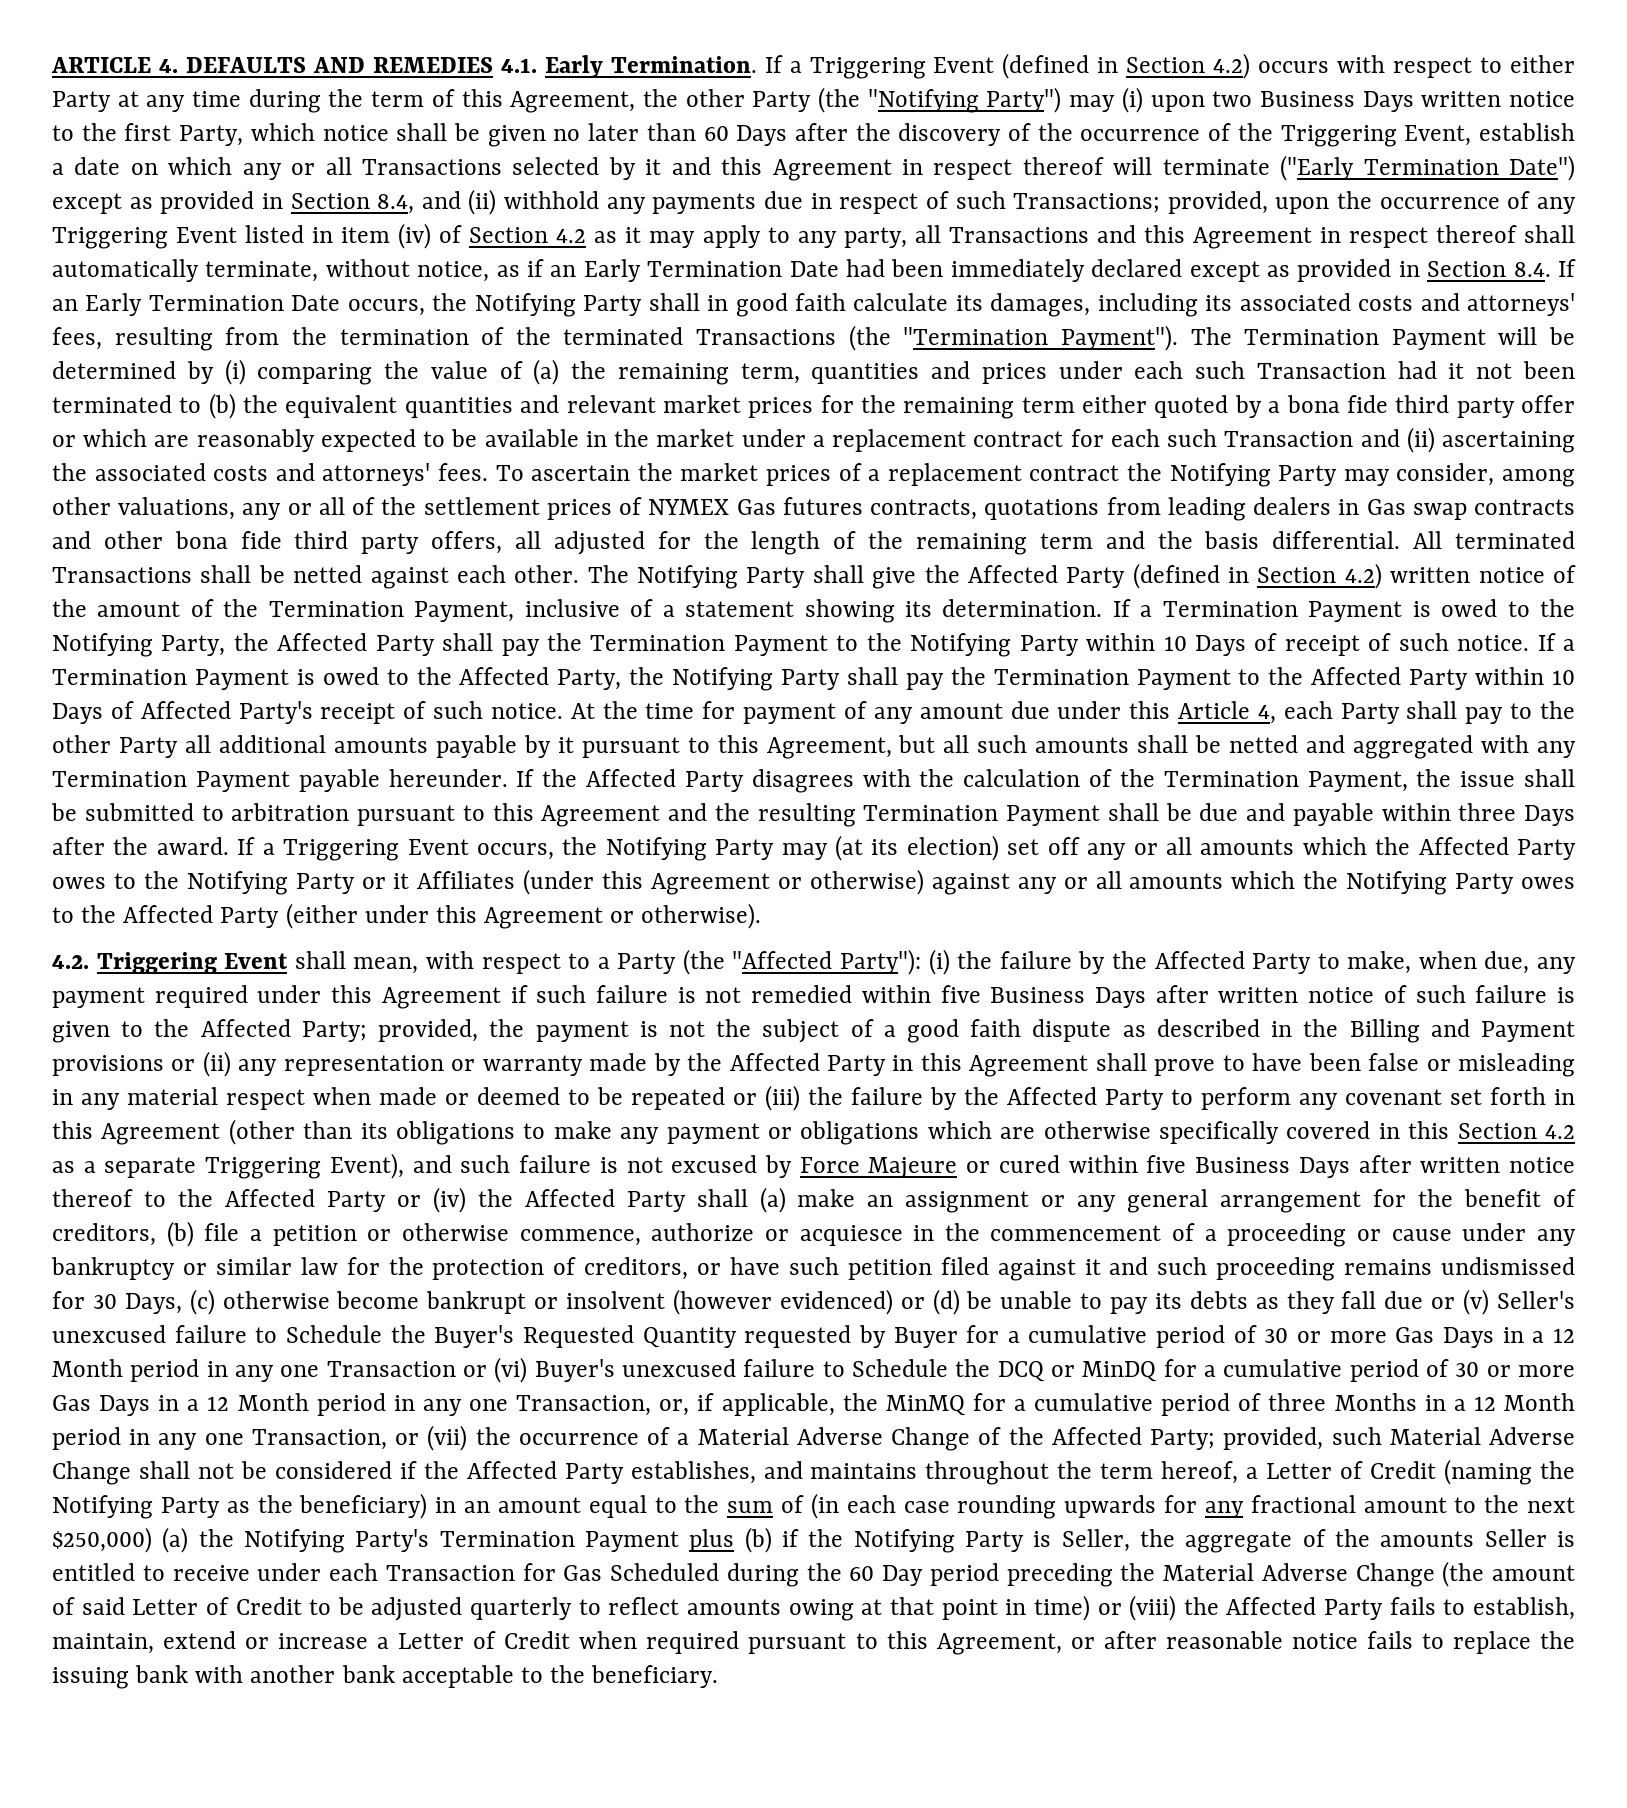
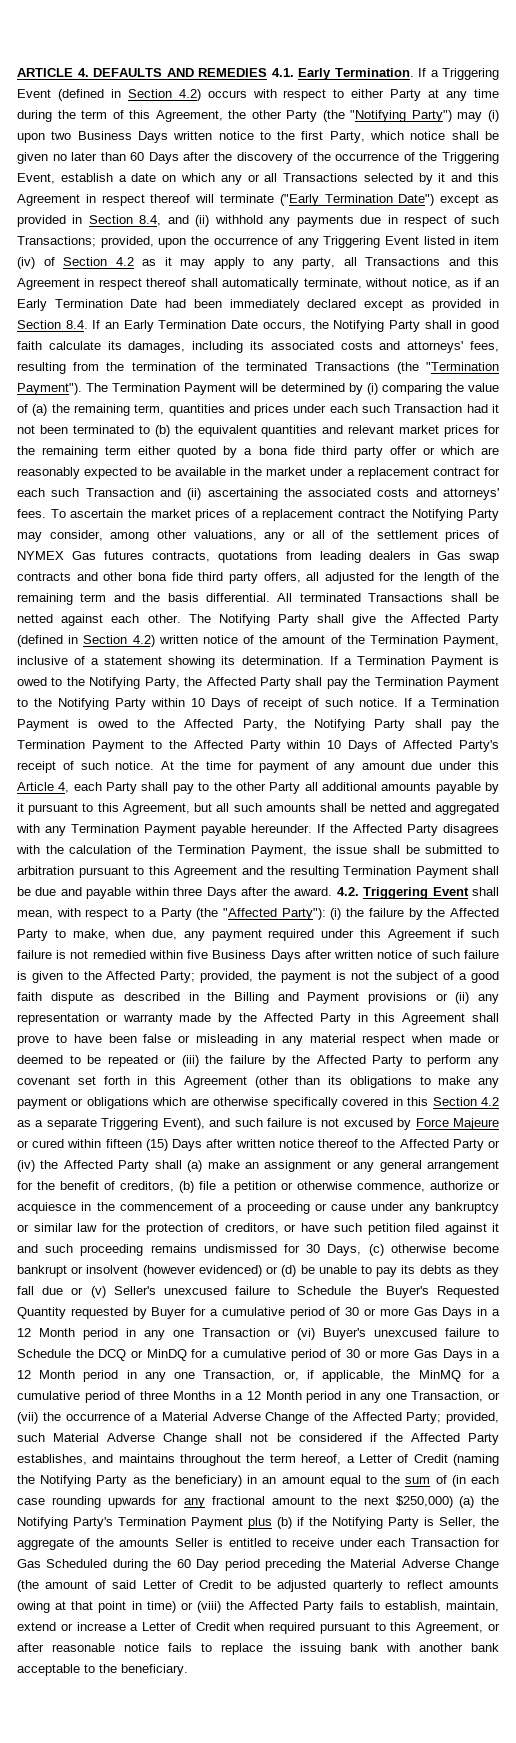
- If the Affected Party disagrees with the calculation of the Termination Payment, the issue shall be submitted to arbitration pursuant to this Agreement and the resulting Termination Payment shall be due and payable within three Days after the award. If a Triggering Event occurs, the Notifying Party may (at its election) set off any or all amounts which the Affected Party owes to the Notifying Party or it Affiliates (under this Agreement or otherwise) against any or all amounts which the Notifying Party owes to the Affected Party (either under this Agreement or otherwise).
- 4.2. Triggering Event shall mean, with respect to a Party (the "Affected Party"):
+ If the Affected Party disagrees with the calculation of the Termination Payment, the issue shall be submitted to arbitration pursuant to this Agreement and the resulting Termination Payment shall be due and payable within three Days after the award. 4.2. Triggering Event shall mean, with respect to a Party (the "Affected Party"):
- provided, the payment is not the subject of a good faith dispute as described in the Billing and Payment provisions or (ii) any representation or warranty made by the Affected Party in this Agreement shall prove to have been false or misleading in any material respect when made or deemed to be repeated or (iii) the failure by the Affected Party to perform any covenant set forth in this Agreement (other than its obligations to make any payment or obligations which are otherwise specifically covered in this Section 4.2 as a separate Triggering Event), and such failure is not excused by Force Majeure or cured within five Business Days after written notice thereof to the Affected Party or (iv) the Affected Party shall (a) make an assignment or any general arrangement for the benefit of creditors, (b) file a petition or otherwise commence, authorize or acquiesce in the commencement of a proceeding or cause under any bankruptcy or similar law for the protection of creditors, or have such petition filed against it and such proceeding remains undismissed for 30 Days, (c) otherwise become bankrupt or insolvent (however evidenced) or (d) be unable to pay its debts as they fall due or (v) Seller's unexcused failure to Schedule the Buyer's Requested Quantity requested by Buyer for a cumulative period of 30 or more Gas Days in a 12 Month period in any one Transaction or (vi) Buyer's unexcused failure to Schedule the DCQ or MinDQ for a cumulative period of 30 or more Gas Days in a 12 Month period in any one Transaction, or, if applicable, the MinMQ for a cumulative period of three Months in a 12 Month period in any one Transaction, or (vii) the occurrence of a Material Adverse Change of the Affected Party;
+ provided, the payment is not the subject of a good faith dispute as described in the Billing and Payment provisions or (ii) any representation or warranty made by the Affected Party in this Agreement shall prove to have been false or misleading in any material respect when made or deemed to be repeated or (iii) the failure by the Affected Party to perform any covenant set forth in this Agreement (other than its obligations to make any payment or obligations which are otherwise specifically covered in this Section 4.2 as a separate Triggering Event), and such failure is not excused by Force Majeure or cured within fifteen (15) Days after written notice thereof to the Affected Party or (iv) the Affected Party shall (a) make an assignment or any general arrangement for the benefit of creditors, (b) file a petition or otherwise commence, authorize or acquiesce in the commencement of a proceeding or cause under any bankruptcy or similar law for the protection of creditors, or have such petition filed against it and such proceeding remains undismissed for 30 Days, (c) otherwise become bankrupt or insolvent (however evidenced) or (d) be unable to pay its debts as they fall due or (v) Seller's unexcused failure to Schedule the Buyer's Requested Quantity requested by Buyer for a cumulative period of 30 or more Gas Days in a 12 Month period in any one Transaction or (vi) Buyer's unexcused failure to Schedule the DCQ or MinDQ for a cumulative period of 30 or more Gas Days in a 12 Month period in any one Transaction, or, if applicable, the MinMQ for a cumulative period of three Months in a 12 Month period in any one Transaction, or (vii) the occurrence of a Material Adverse Change of the Affected Party;

